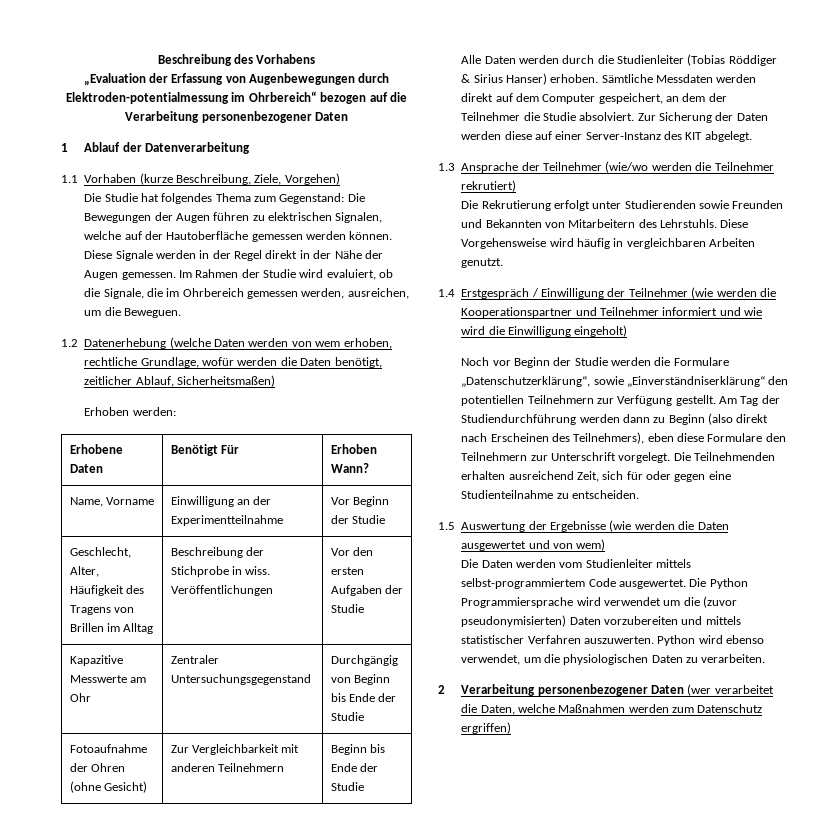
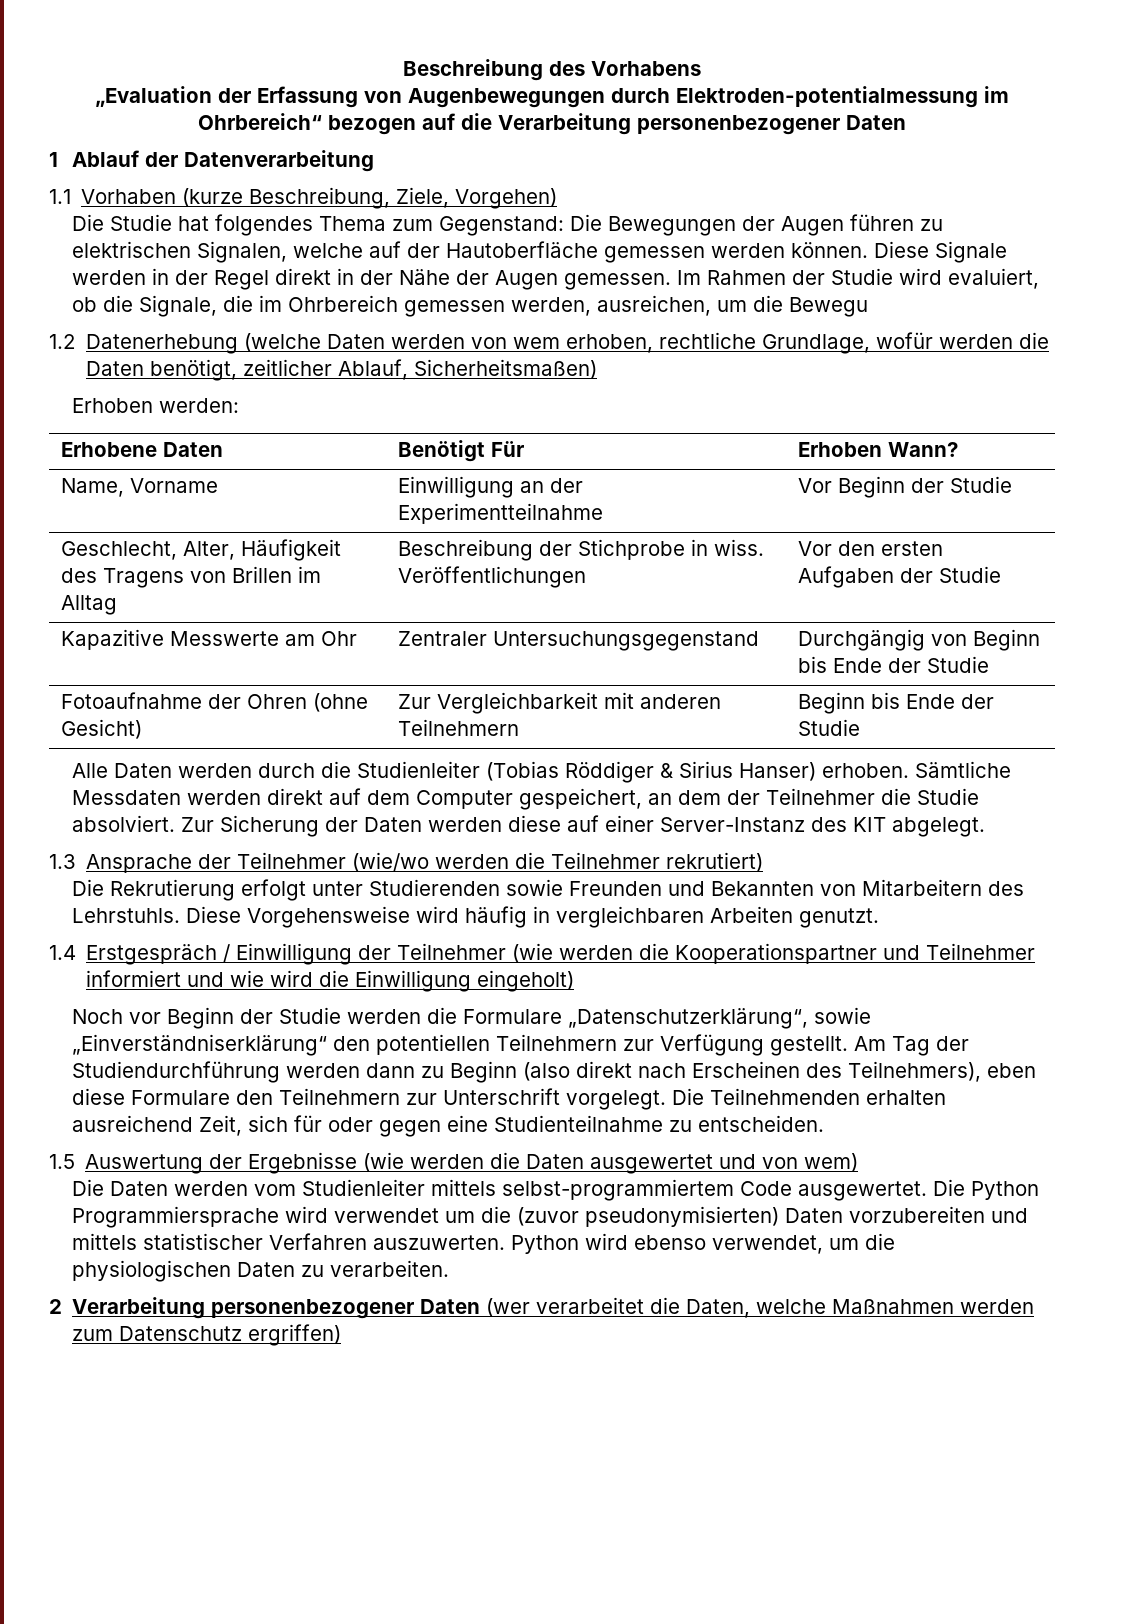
- Im Rahmen der Studie wird evaluiert, ob die Signale, die im Ohrbereich gemessen werden, ausreichen, um die Beweguen.
+ Im Rahmen der Studie wird evaluiert, ob die Signale, die im Ohrbereich gemessen werden, ausreichen, um die Bewegu

